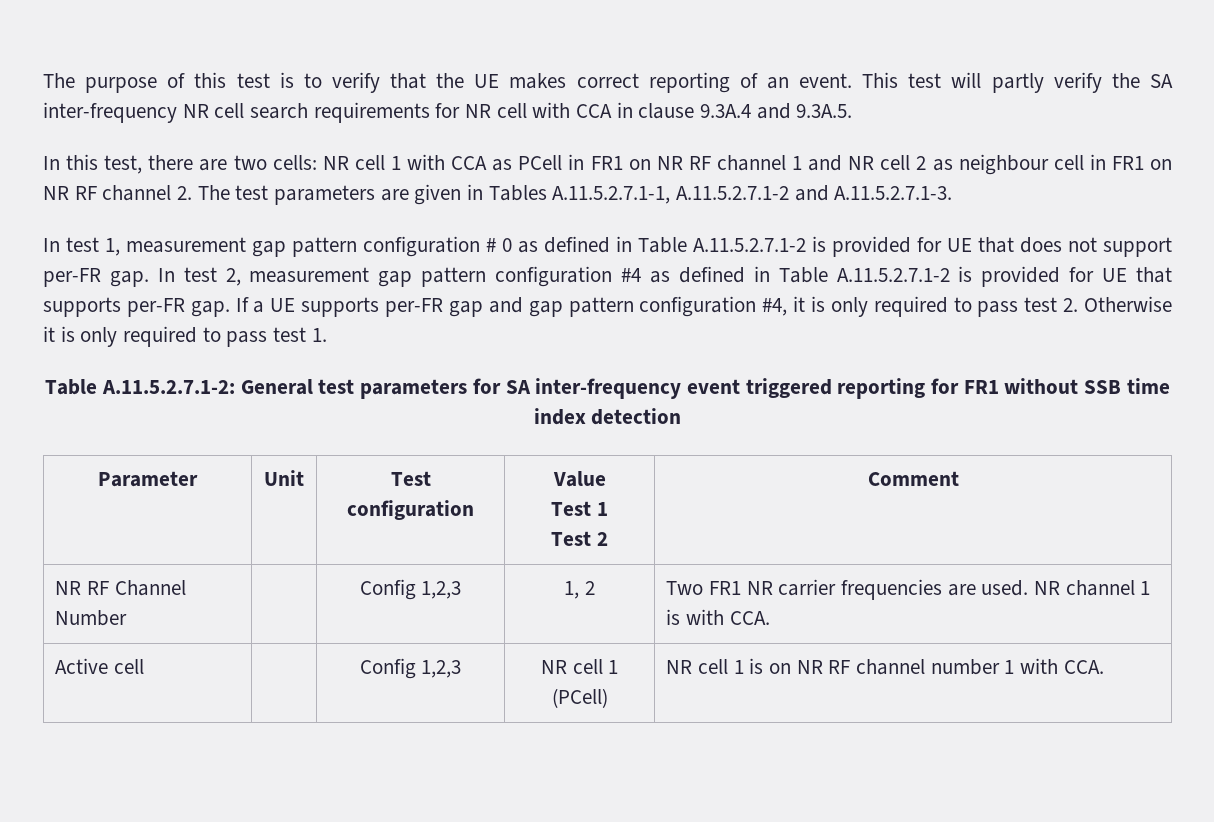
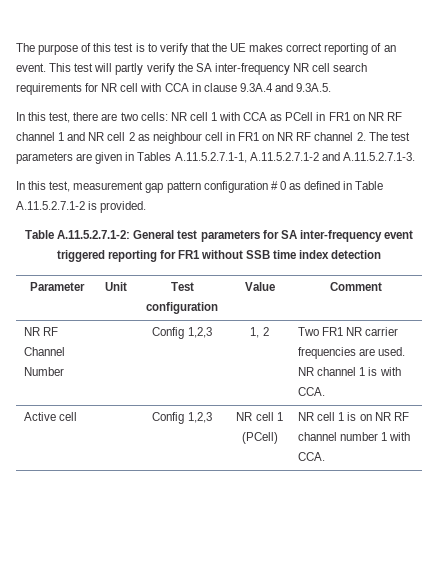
- In test 1, measurement gap pattern configuration # 0 as defined in Table A.11.5.2.7.1-2 is provided for UE that does not support per-FR gap. In test 2, measurement gap pattern configuration #4 as defined in Table A.11.5.2.7.1-2 is provided for UE that supports per-FR gap. If a UE supports per-FR gap and gap pattern configuration #4, it is only required to pass test 2. Otherwise it is only required to pass test 1.
+ In this test, measurement gap pattern configuration # 0 as defined in Table A.11.5.2.7.1-2 is provided.
- Parameter | Unit | Test configuration | Value
- Test 1
- Test 2 | Comment
+ Parameter | Unit | Test configuration | Value | Comment

